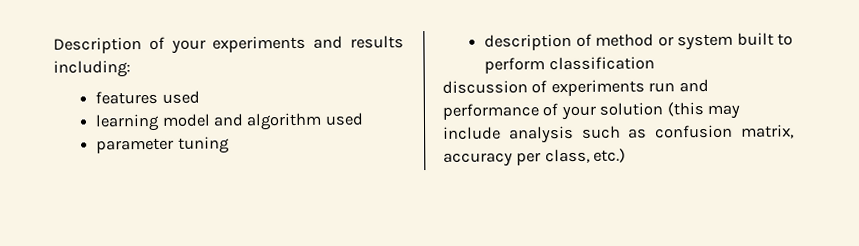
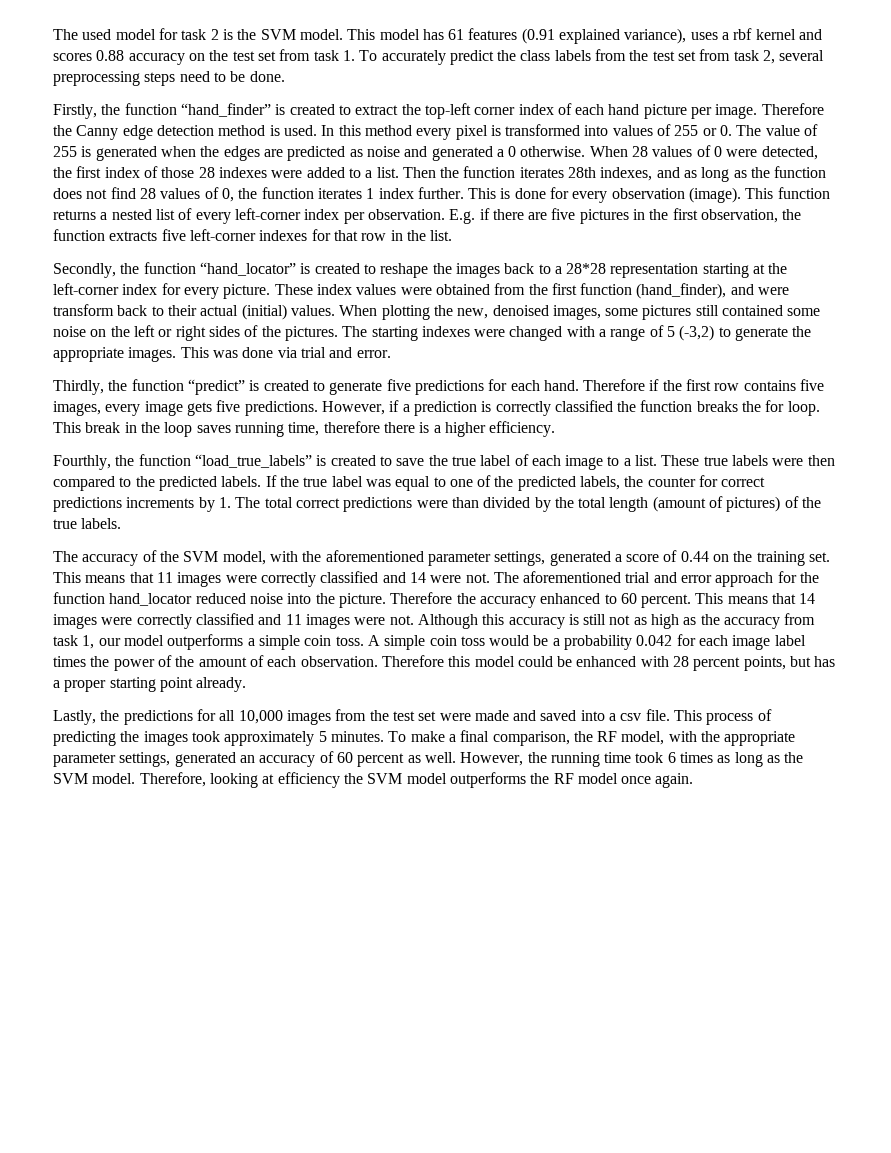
- Description of your experiments and results including:
- features used
- learning model and algorithm used
- parameter tuning
- description of method or system built to perform classification
- discussion of experiments run and performance of your solution (this may include analysis such as confusion matrix, accuracy per class, etc.)
+ The used model for task 2 is the SVM model. This model has 61 features (0.91 explained variance), uses a rbf kernel and scores 0.88 accuracy on the test set from task 1. To accurately predict the class labels from the test set from task 2, several preprocessing steps need to be done.
+ Firstly, the function “hand_finder” is created to extract the top-left corner index of each hand picture per image. Therefore the Canny edge detection method is used. In this method every pixel is transformed into values of 255 or 0. The value of 255 is generated when the edges are predicted as noise and generated a 0 otherwise. When 28 values of 0 were detected, the first index of those 28 indexes were added to a list. Then the function iterates 28th indexes, and as long as the function does not find 28 values of 0, the function iterates 1 index further. This is done for every observation (image). This function returns a nested list of every left-corner index per observation. E.g. if there are five pictures in the first observation, the function extracts five left-corner indexes for that row in the list.
+ Secondly, the function “hand_locator” is created to reshape the images back to a 28*28 representation starting at the left-corner index for every picture. These index values were obtained from the first function (hand_finder), and were transform back to their actual (initial) values. When plotting the new, denoised images, some pictures still contained some noise on the left or right sides of the pictures. The starting indexes were changed with a range of 5 (-3,2) to generate the appropriate images. This was done via trial and error.
+ Thirdly, the function “predict” is created to generate five predictions for each hand. Therefore if the first row contains five images, every image gets five predictions. However, if a prediction is correctly classified the function breaks the for loop. This break in the loop saves running time, therefore there is a higher efficiency.
+ Fourthly, the function “load_true_labels” is created to save the true label of each image to a list. These true labels were then compared to the predicted labels. If the true label was equal to one of the predicted labels, the counter for correct predictions increments by 1. The total correct predictions were than divided by the total length (amount of pictures) of the true labels.
+ The accuracy of the SVM model, with the aforementioned parameter settings, generated a score of 0.44 on the training set. This means that 11 images were correctly classified and 14 were not. The aforementioned trial and error approach for the function hand_locator reduced noise into the picture. Therefore the accuracy enhanced to 60 percent. This means that 14 images were correctly classified and 11 images were not. Although this accuracy is still not as high as the accuracy from task 1, our model outperforms a simple coin toss. A simple coin toss would be a probability 0.042 for each image label times the power of the amount of each observation. Therefore this model could be enhanced with 28 percent points, but has a proper starting point already.
+ Lastly, the predictions for all 10,000 images from the test set were made and saved into a csv file. This process of predicting the images took approximately 5 minutes. To make a final comparison, the RF model, with the appropriate parameter settings, generated an accuracy of 60 percent as well. However, the running time took 6 times as long as the SVM model. Therefore, looking at efficiency the SVM model outperforms the RF model once again.

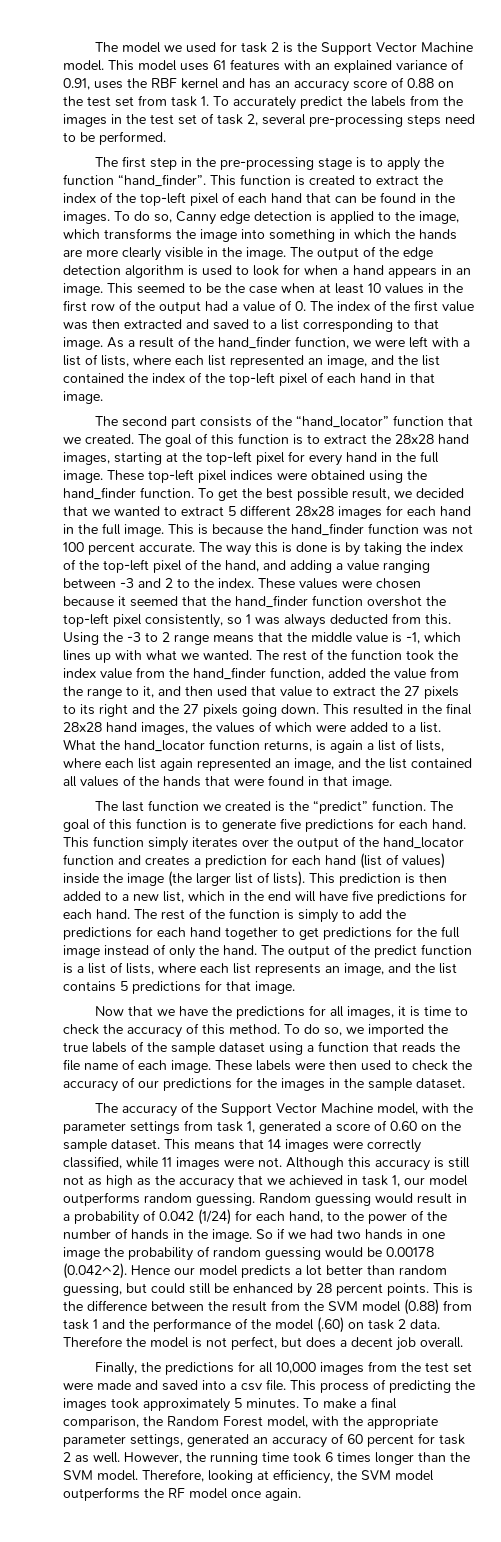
- The used model for task 2 is the SVM model.
+ The model we used for task 2 is the Support Vector Machine model.
- This model has 61 features (0.91 explained variance), uses a rbf kernel and scores 0.88 accuracy on the test set from task 1. To accurately predict the class labels from the test set from task 2, several preprocessing steps need to be done.
- Firstly, the function “hand_finder” is created to extract the top-left corner index of each hand picture per image. Therefore the Canny edge detection method is used. In this method every pixel is transformed into values of 255 or 0. The value of 255 is generated when the edges are predicted as noise and generated a 0 otherwise. When 28 values of 0 were detected, the first index of those 28 indexes were added to a list.
+ This model uses 61 features with an explained variance of 0.91, uses the RBF kernel and has an accuracy score of 0.88 on the test set from task 1. To accurately predict the labels from the images in the test set of task 2, several pre-processing steps need to be performed.
+ The first step in the pre-processing stage is to apply the function “hand_finder”. This function is created to extract the index of the top-left pixel of each hand that can be found in the images. To do so, Canny edge detection is applied to the image, which transforms the image into something in which the hands are more clearly visible in the image. The output of the edge detection algorithm is used to look for when a hand appears in an image. This seemed to be the case when at least 10 values in the first row of the output had a value of 0. The index of the first value was then extracted and saved to a list corresponding to that image. As a result of the hand_finder function, we were left with a list of lists, where each list represented an image, and the list contained the index of the top-left pixel of each hand in that image.
+ The second part consists of the “hand_locator” function that we created. The goal of this function is to extract the 28x28 hand images, starting at the top-left pixel for every hand in the full image. These top-left pixel indices were obtained using the hand_finder function. To get the best possible result, we decided that we wanted to extract 5 different 28x28 images for each hand in the full image. This is because the hand_finder function was not 100 percent accurate. The way this is done is by taking the index of the top-left pixel of the hand, and adding a value ranging between -3 and 2 to the index. These values were chosen because it seemed that the hand_finder function overshot the top-left pixel consistently, so 1 was always deducted from this. Using the -3 to 2 range means that the middle value is -1, which lines up with what we wanted. The rest of the function took the index value from the hand_finder function, added the value from the range to it, and then used that value to extract the 27 pixels to its right and the 27 pixels going down. This resulted in the final 28x28 hand images, the values of which were added to a list.
- Then the function iterates 28th indexes, and as long as the function does not find 28 values of 0, the function iterates 1 index further. This is done for every observation (image). This function returns a nested list of every left-corner index per observation. E.g. if there are five pictures in the first observation, the function extracts five left-corner indexes for that row in the list.
- Secondly, the function “hand_locator” is created to reshape the images back to a 28*28 representation starting at the left-corner index for every picture. These index values were obtained from the first function (hand_finder), and were transform back to their actual (initial) values. When plotting the new, denoised images, some pictures still contained some noise on the left or right sides of the pictures. The starting indexes were changed with a range of 5 (-3,2) to generate the appropriate images. This was done via trial and error.
- Thirdly, the function “predict” is created to generate five predictions for each hand.
+ What the hand_locator function returns, is again a list of lists, where each list again represented an image, and the list contained all values of the hands that were found in that image.
+ The last function we created is the “predict” function. The goal of this function is to generate five predictions for each hand.
- Therefore if the first row contains five images, every image gets five predictions. However, if a prediction is correctly classified the function breaks the for loop. This break in the loop saves running time, therefore there is a higher efficiency.
- Fourthly, the function “load_true_labels” is created to save the true label of each image to a list. These true labels were then compared to the predicted labels. If the true label was equal to one of the predicted labels, the counter for correct predictions increments by 1. The total correct predictions were than divided by the total length (amount of pictures) of the true labels.
- The accuracy of the SVM model, with the aforementioned parameter settings, generated a score of 0.44 on the training set. This means that 11 images were correctly classified and 14 were not. The aforementioned trial and error approach for the function hand_locator reduced noise into the picture. Therefore the accuracy enhanced to 60 percent.
+ This function simply iterates over the output of the hand_locator function and creates a prediction for each hand (list of values) inside the image (the larger list of lists). This prediction is then added to a new list, which in the end will have five predictions for each hand. The rest of the function is simply to add the predictions for each hand together to get predictions for the full image instead of only the hand. The output of the predict function is a list of lists, where each list represents an image, and the list contains 5 predictions for that image.
+ Now that we have the predictions for all images, it is time to check the accuracy of this method. To do so, we imported the true labels of the sample dataset using a function that reads the file name of each image. These labels were then used to check the accuracy of our predictions for the images in the sample dataset.
+ The accuracy of the Support Vector Machine model, with the parameter settings from task 1, generated a score of 0.60 on the sample dataset.
- This means that 14 images were correctly classified and 11 images were not.
+ This means that 14 images were correctly classified, while 11 images were not.
- Although this accuracy is still not as high as the accuracy from task 1, our model outperforms a simple coin toss. A simple coin toss would be a probability 0.042 for each image label times the power of the amount of each observation. Therefore this model could be enhanced with 28 percent points, but has a proper starting point already.
- Lastly, the predictions for all 10,000 images from the test set were made and saved into a csv file.
+ Although this accuracy is still not as high as the accuracy that we achieved in task 1, our model outperforms random guessing. Random guessing would result in a probability of 0.042 (1/24) for each hand, to the power of the number of hands in the image. So if we had two hands in one image the probability of random guessing would be 0.00178 (0.042^2). Hence our model predicts a lot better than random guessing, but could still be enhanced by 28 percent points. This is the difference between the result from the SVM model (0.88) from task 1 and the performance of the model (.60) on task 2 data. Therefore the model is not perfect, but does a decent job overall.
+ Finally, the predictions for all 10,000 images from the test set were made and saved into a csv file.
- To make a final comparison, the RF model, with the appropriate parameter settings, generated an accuracy of 60 percent as well.
+ To make a final comparison, the Random Forest model, with the appropriate parameter settings, generated an accuracy of 60 percent for task 2 as well.
- However, the running time took 6 times as long as the SVM model.
+ However, the running time took 6 times longer than the SVM model.
- Therefore, looking at efficiency the SVM model outperforms the RF model once again.
+ Therefore, looking at efficiency, the SVM model outperforms the RF model once again.

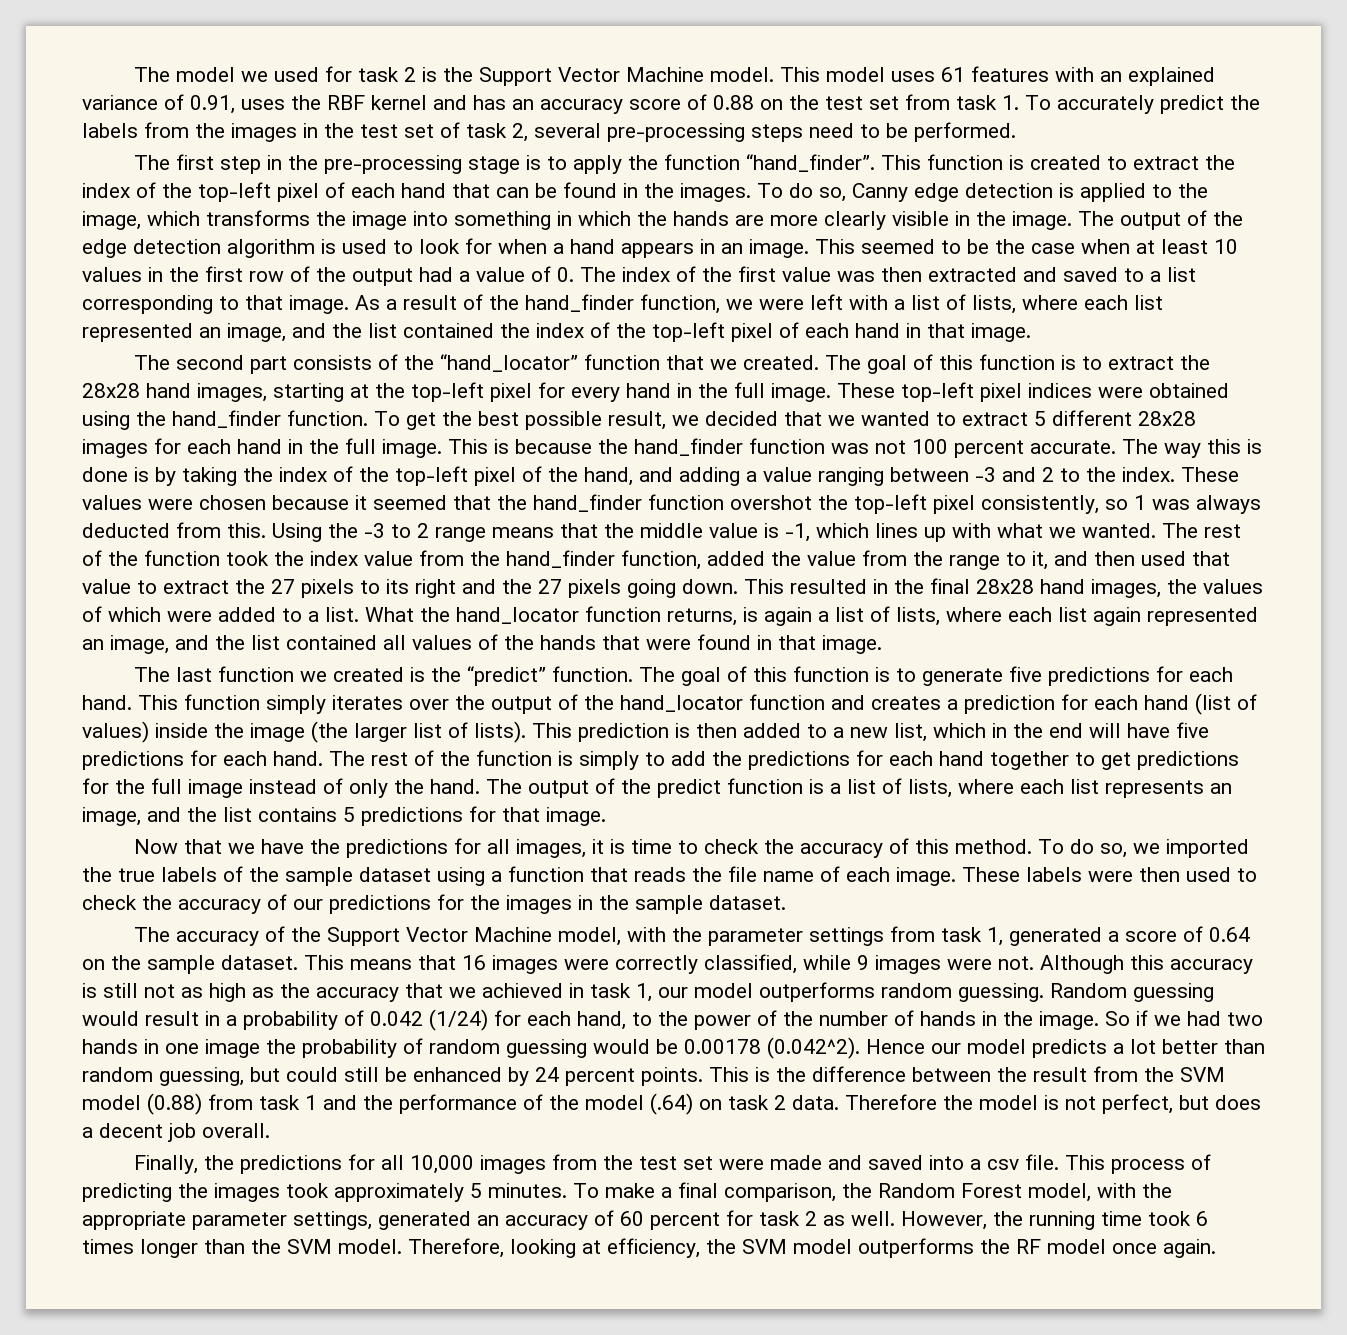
- The accuracy of the Support Vector Machine model, with the parameter settings from task 1, generated a score of 0.60 on the sample dataset.
+ The accuracy of the Support Vector Machine model, with the parameter settings from task 1, generated a score of 0.64 on the sample dataset.
- This means that 14 images were correctly classified, while 11 images were not.
+ This means that 16 images were correctly classified, while 9 images were not.
- So if we had two hands in one image the probability of random guessing would be 0.00178 (0.042^2). Hence our model predicts a lot better than random guessing, but could still be enhanced by 28 percent points.
+ So if we had two hands in one image the probability of random guessing would be 0.00178 (0.042^2). Hence our model predicts a lot better than random guessing, but could still be enhanced by 24 percent points.
- This is the difference between the result from the SVM model (0.88) from task 1 and the performance of the model (.60) on task 2 data.
+ This is the difference between the result from the SVM model (0.88) from task 1 and the performance of the model (.64) on task 2 data.

